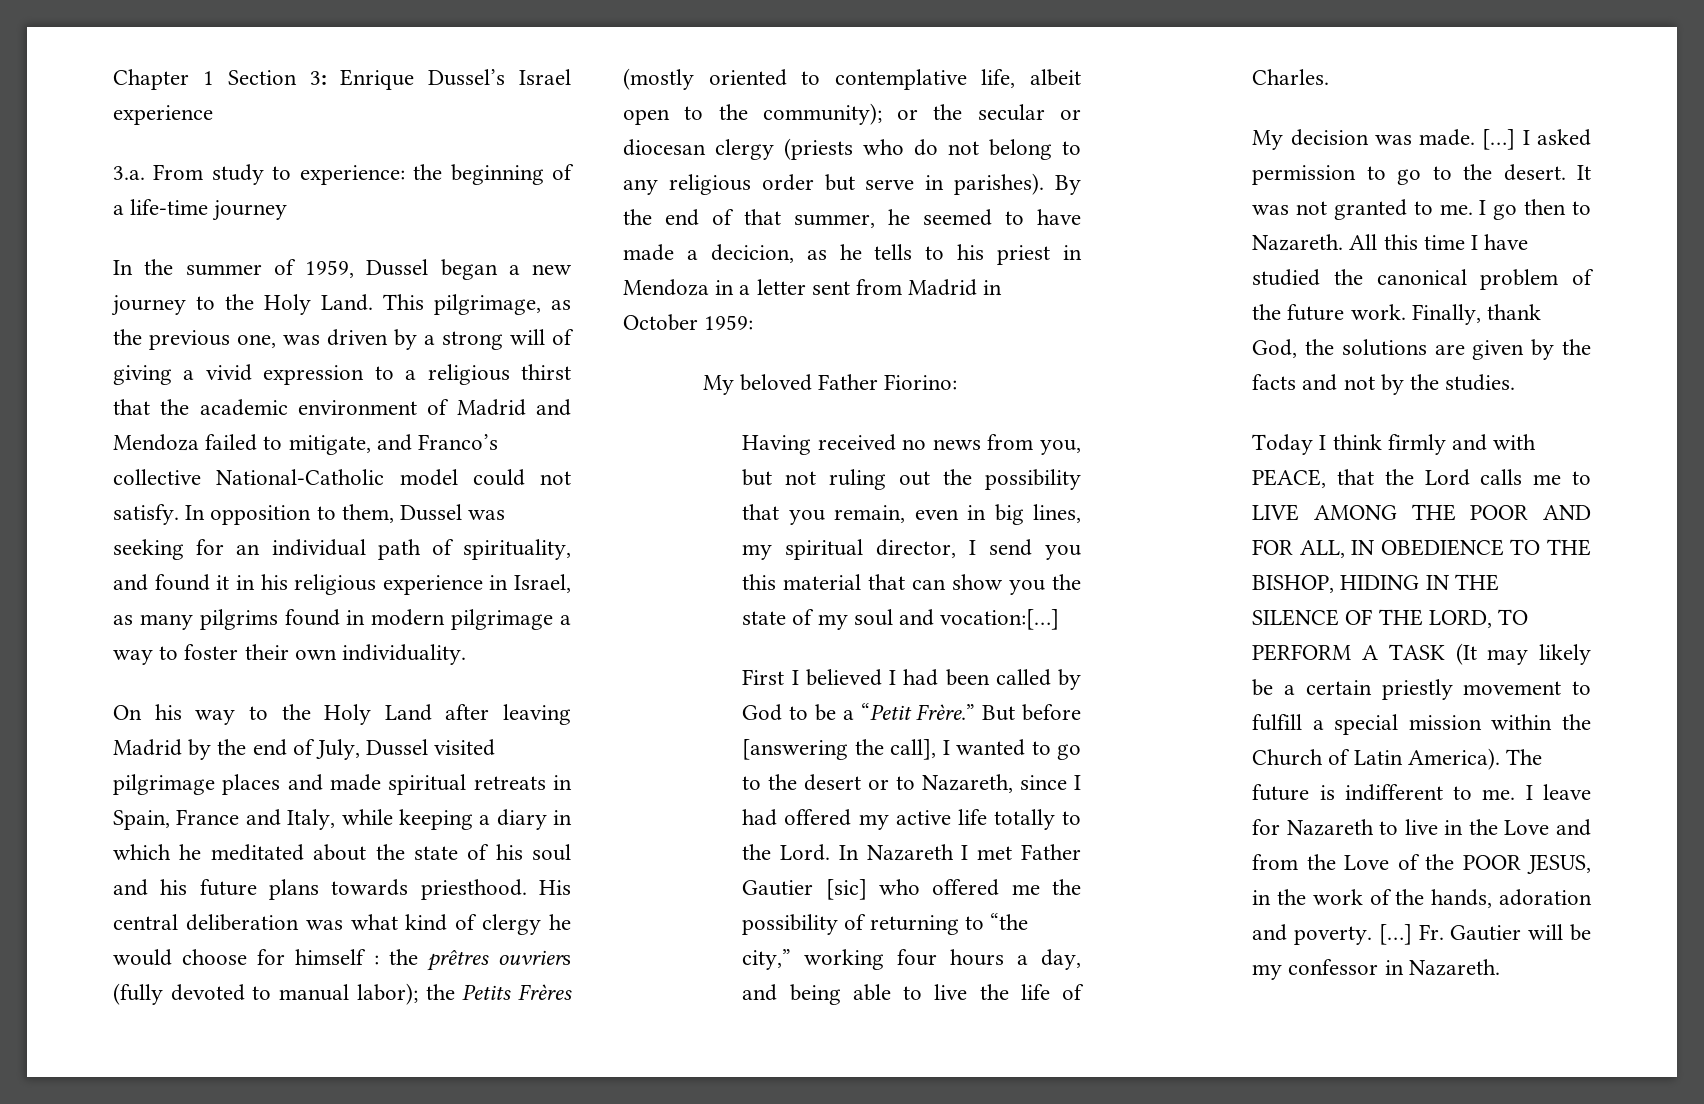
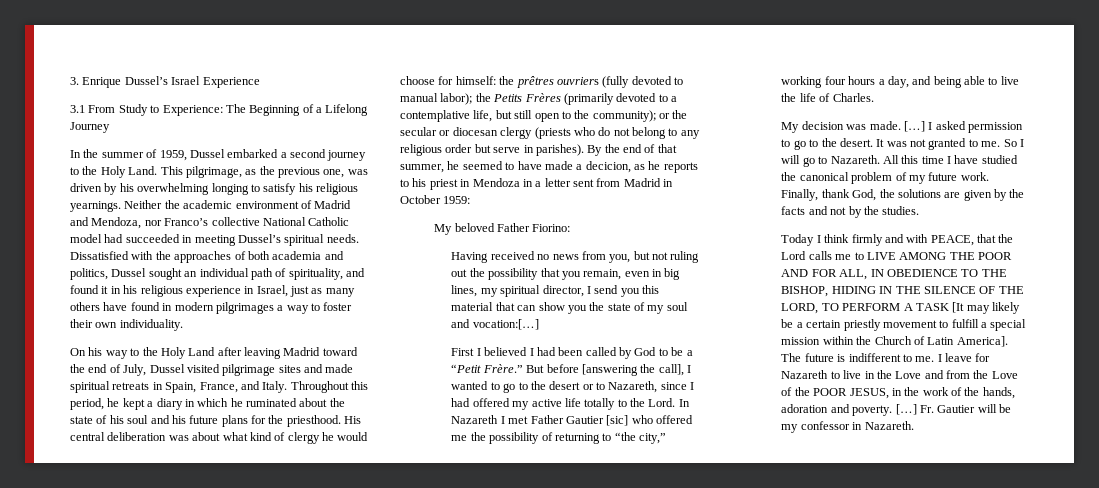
- Chapter 1 Section 3: Enrique Dussel’s Israel experience
- 3.a. From study to experience: the beginning of a life-time journey
+ 3. Enrique Dussel’s Israel Experience
+ 3.1 From Study to Experience: The Beginning of a Lifelong Journey
- In the summer of 1959, Dussel began a new journey to the Holy Land.
+ In the summer of 1959, Dussel embarked a second journey to the Holy Land.
- This pilgrimage, as the previous one, was driven by a strong will of giving a vivid expression to a religious thirst that the academic environment of Madrid and Mendoza failed to mitigate, and Franco’s collective National-Catholic model could not satisfy. In opposition to them, Dussel was seeking for an individual path of spirituality, and found it in his religious experience in Israel, as many pilgrims found in modern pilgrimage a way to foster their own individuality.
+ This pilgrimage, as the previous one, was driven by his overwhelming longing to satisfy his religious yearnings. Neither the academic environment of Madrid and Mendoza, nor Franco’s collective National Catholic model had succeeded in meeting Dussel’s spiritual needs. Dissatisfied with the approaches of both academia and politics, Dussel sought an individual path of spirituality, and found it in his religious experience in Israel, just as many others have found in modern pilgrimages a way to foster their own individuality.
- On his way to the Holy Land after leaving Madrid by the end of July, Dussel visited pilgrimage places and made spiritual retreats in Spain, France and Italy, while keeping a diary in which he meditated about the state of his soul and his future plans towards priesthood.
+ On his way to the Holy Land after leaving Madrid toward the end of July, Dussel visited pilgrimage sites and made spiritual retreats in Spain, France, and Italy. Throughout this period, he kept a diary in which he ruminated about the state of his soul and his future plans for the priesthood.
- His central deliberation was what kind of clergy he would choose for himself : the prêtres ouvriers (fully devoted to manual labor); the Petits Frères (mostly oriented to contemplative life, albeit open to the community); or the secular or diocesan clergy (priests who do not belong to any religious order but serve in parishes).
+ His central deliberation was about what kind of clergy he would choose for himself: the prêtres ouvriers (fully devoted to manual labor); the Petits Frères (primarily devoted to a contemplative life, but still open to the community); or the secular or diocesan clergy (priests who do not belong to any religious order but serve in parishes).
- By the end of that summer, he seemed to have made a decicion, as he tells to his priest in Mendoza in a letter sent from Madrid in October 1959:
+ By the end of that summer, he seemed to have made a decicion, as he reports to his priest in Mendoza in a letter sent from Madrid in October 1959:
- I go then to Nazareth.
+ So I will go to Nazareth.
- All this time I have studied the canonical problem of the future work.
+ All this time I have studied the canonical problem of my future work.
- Today I think firmly and with PEACE, that the Lord calls me to LIVE AMONG THE POOR AND FOR ALL, IN OBEDIENCE TO THE BISHOP, HIDING IN THE SILENCE OF THE LORD, TO PERFORM A TASK (It may likely be a certain priestly movement to fulfill a special mission within the Church of Latin America).
+ Today I think firmly and with PEACE, that the Lord calls me to LIVE AMONG THE POOR AND FOR ALL, IN OBEDIENCE TO THE BISHOP, HIDING IN THE SILENCE OF THE LORD, TO PERFORM A TASK [It may likely be a certain priestly movement to fulfill a special mission within the Church of Latin America].

